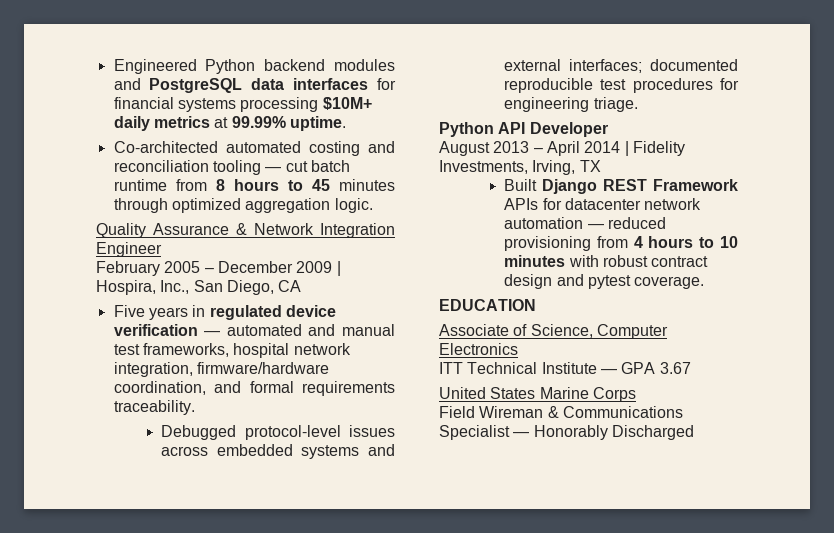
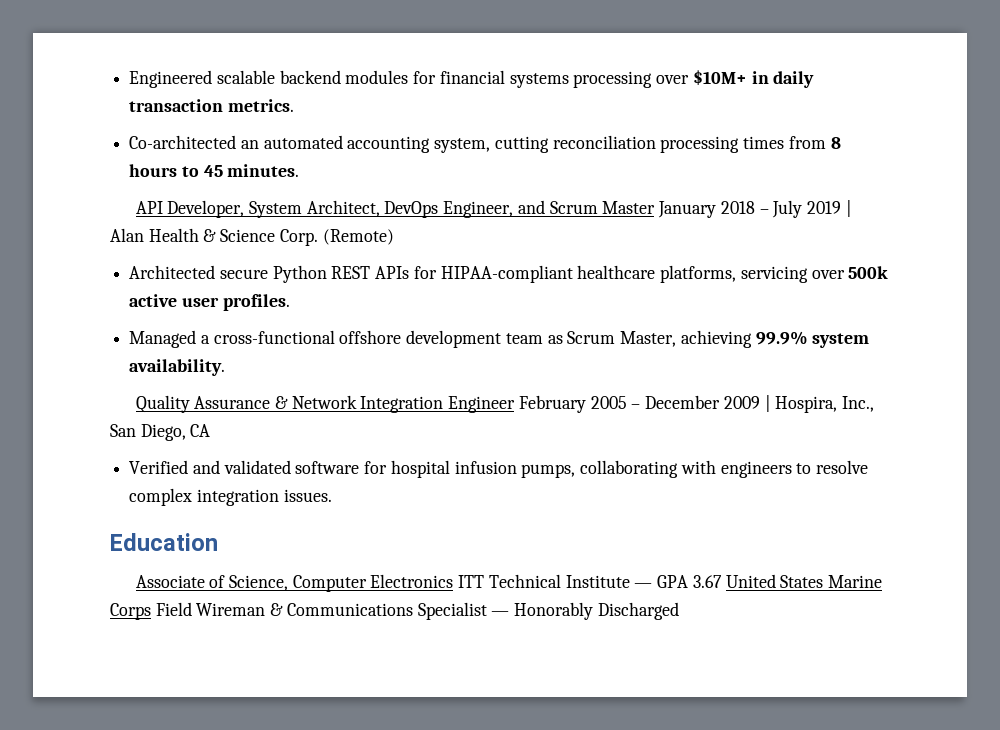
- Engineered Python backend modules and PostgreSQL data interfaces for financial systems processing $10M+ daily metrics at 99.99% uptime.
- Co-architected automated costing and reconciliation tooling — cut batch runtime from 8 hours to 45 minutes through optimized aggregation logic.
+ Engineered scalable backend modules for financial systems processing over $10M+ in daily transaction metrics.
+ Co-architected an automated accounting system, cutting reconciliation processing times from 8 hours to 45 minutes.
+ API Developer, System Architect, DevOps Engineer, and Scrum Master January 2018 – July 2019 | Alan Health & Science Corp. (Remote)
+ Architected secure Python REST APIs for HIPAA-compliant healthcare platforms, servicing over 500k active user profiles.
+ Managed a cross-functional offshore development team as Scrum Master, achieving 99.9% system availability.
- Quality Assurance & Network Integration Engineer
- February 2005 – December 2009 | Hospira, Inc., San Diego, CA
+ Quality Assurance & Network Integration Engineer February 2005 – December 2009 | Hospira, Inc., San Diego, CA
- Five years in regulated device verification — automated and manual test frameworks, hospital network integration, firmware/hardware coordination, and formal requirements traceability.
- Debugged protocol-level issues across embedded systems and external interfaces; documented reproducible test procedures for engineering triage.
- Python API Developer
- August 2013 – April 2014 | Fidelity Investments, Irving, TX
- Built Django REST Framework APIs for datacenter network automation — reduced provisioning from 4 hours to 10 minutes with robust contract design and pytest coverage.
- EDUCATION
+ Verified and validated software for hospital infusion pumps, collaborating with engineers to resolve complex integration issues.
+ Education
- Associate of Science, Computer Electronics
- ITT Technical Institute — GPA 3.67
- United States Marine Corps
- Field Wireman & Communications Specialist — Honorably Discharged
+ Associate of Science, Computer Electronics ITT Technical Institute — GPA 3.67 United States Marine Corps Field Wireman & Communications Specialist — Honorably Discharged

